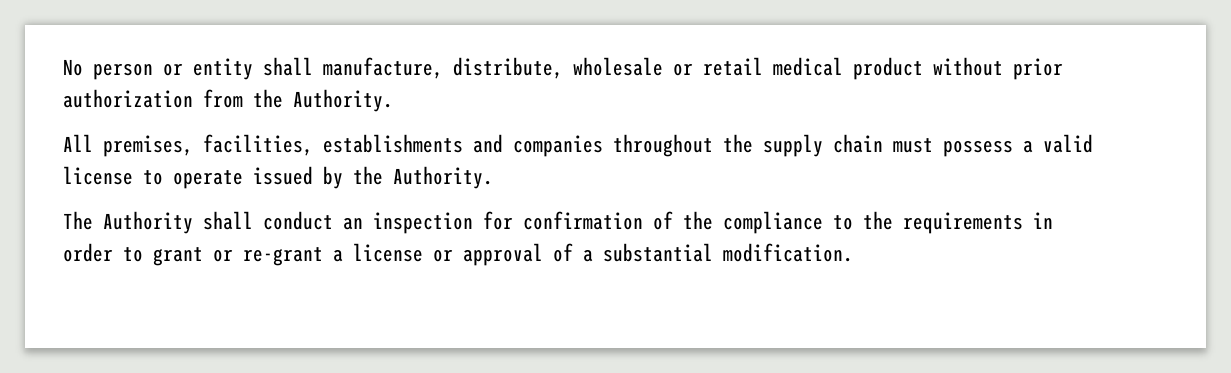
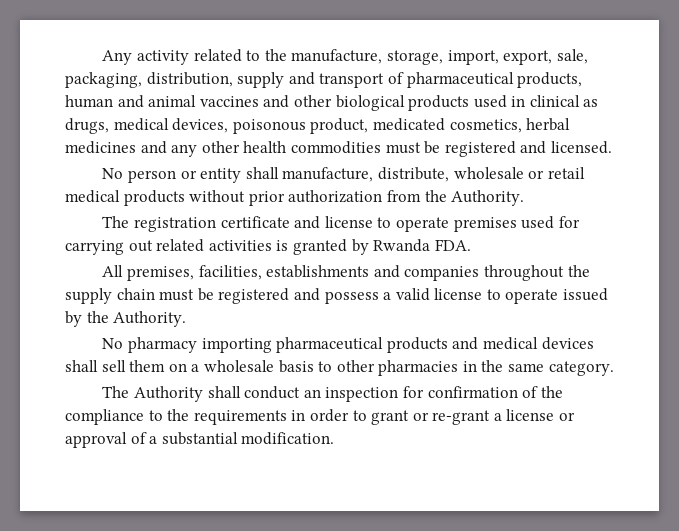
+ Any activity related to the manufacture, storage, import, export, sale, packaging, distribution, supply and transport of pharmaceutical products, human and animal vaccines and other biological products used in clinical as drugs, medical devices, poisonous product, medicated cosmetics, herbal medicines and any other health commodities must be registered and licensed.
- No person or entity shall manufacture, distribute, wholesale or retail medical product without prior authorization from the Authority.
+ No person or entity shall manufacture, distribute, wholesale or retail medical products without prior authorization from the Authority.
+ The registration certificate and license to operate premises used for carrying out related activities is granted by Rwanda FDA.
- All premises, facilities, establishments and companies throughout the supply chain must possess a valid license to operate issued by the Authority.
+ All premises, facilities, establishments and companies throughout the supply chain must be registered and possess a valid license to operate issued by the Authority.
+ No pharmacy importing pharmaceutical products and medical devices shall sell them on a wholesale basis to other pharmacies in the same category.

